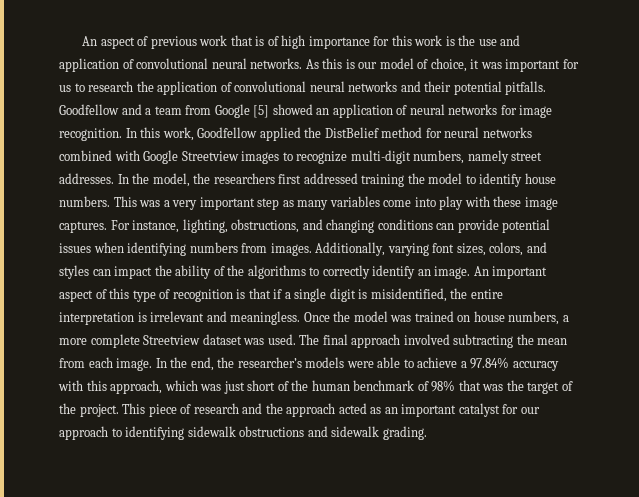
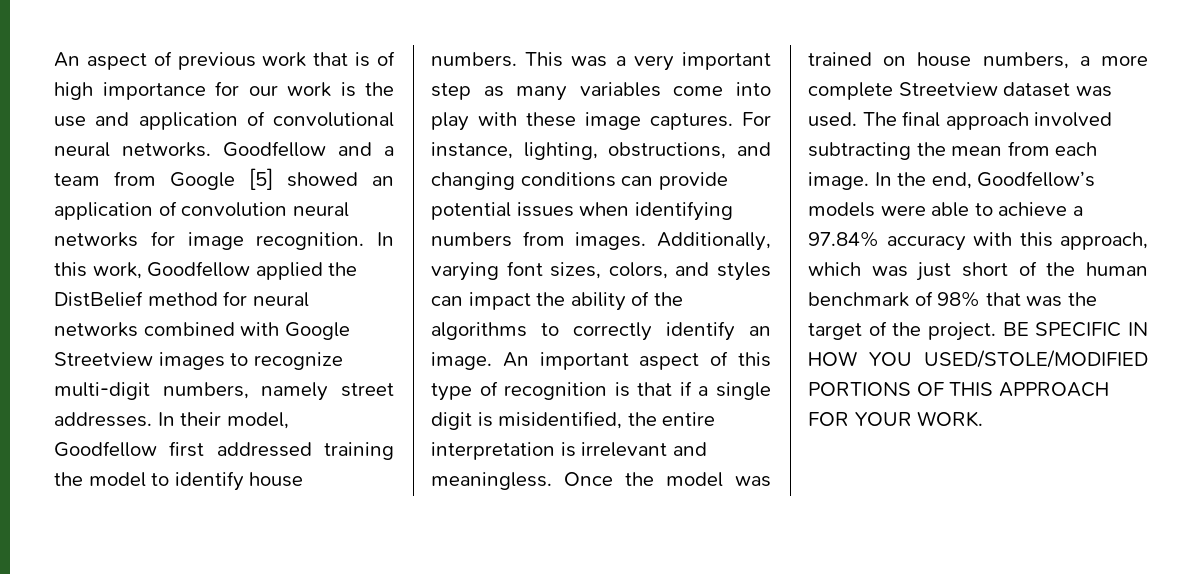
- An aspect of previous work that is of high importance for this work is the use and application of convolutional neural networks.
+ An aspect of previous work that is of high importance for our work is the use and application of convolutional neural networks.
- As this is our model of choice, it was important for us to research the application of convolutional neural networks and their potential pitfalls.
- Goodfellow and a team from Google [5] showed an application of neural networks for image recognition.
+ Goodfellow and a team from Google [5] showed an application of convolution neural networks for image recognition.
- In the model, the researchers first addressed training the model to identify house numbers.
+ In their model, Goodfellow first addressed training the model to identify house numbers.
- In the end, the researcher’s models were able to achieve a 97.84% accuracy with this approach, which was just short of the human benchmark of 98% that was the target of the project.
+ In the end, Goodfellow’s models were able to achieve a 97.84% accuracy with this approach, which was just short of the human benchmark of 98% that was the target of the project.
- This piece of research and the approach acted as an important catalyst for our approach to identifying sidewalk obstructions and sidewalk grading.
+ BE SPECIFIC IN HOW YOU USED/STOLE/MODIFIED PORTIONS OF THIS APPROACH FOR YOUR WORK.

